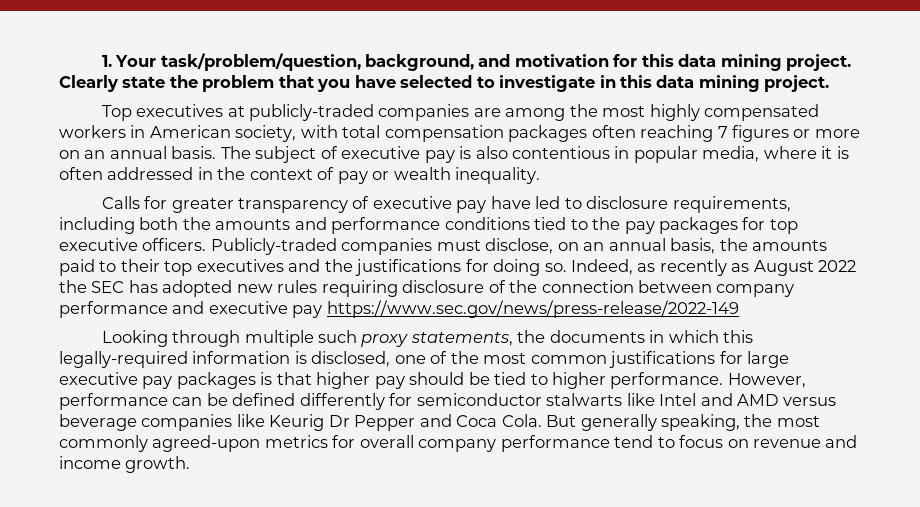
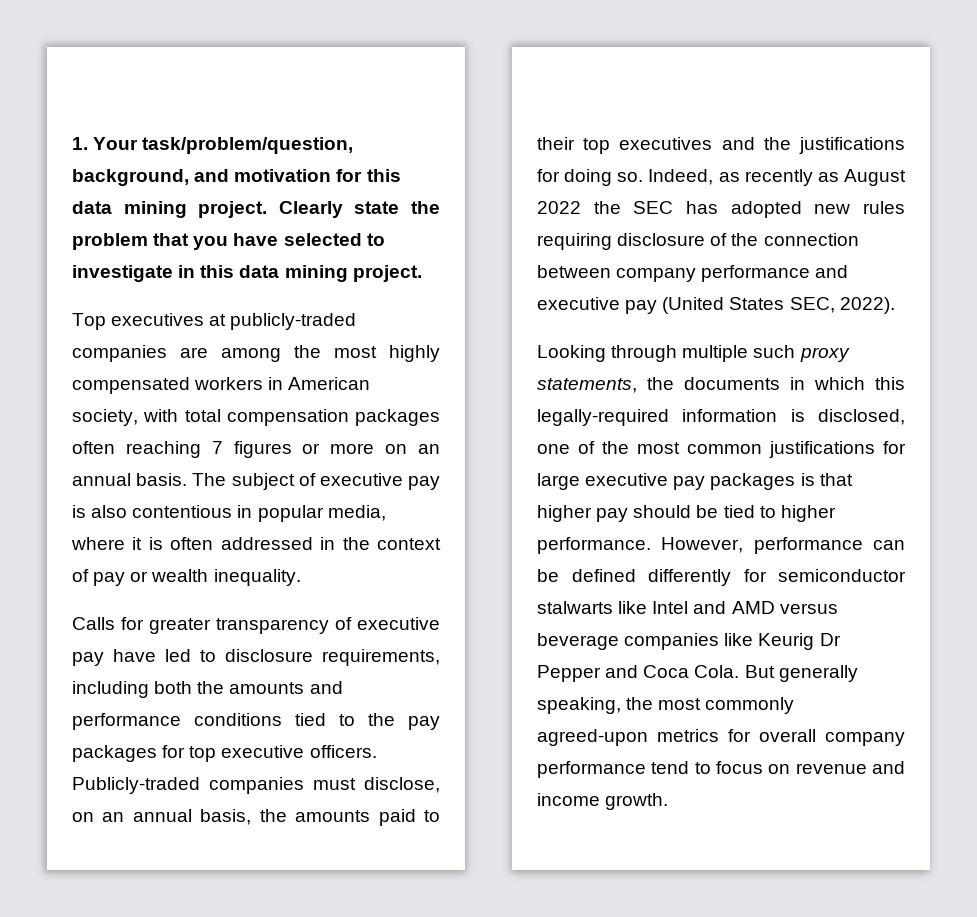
- Indeed, as recently as August 2022 the SEC has adopted new rules requiring disclosure of the connection between company performance and executive pay https://www.sec.gov/news/press-release/2022-149
+ Indeed, as recently as August 2022 the SEC has adopted new rules requiring disclosure of the connection between company performance and executive pay (United States SEC, 2022).

